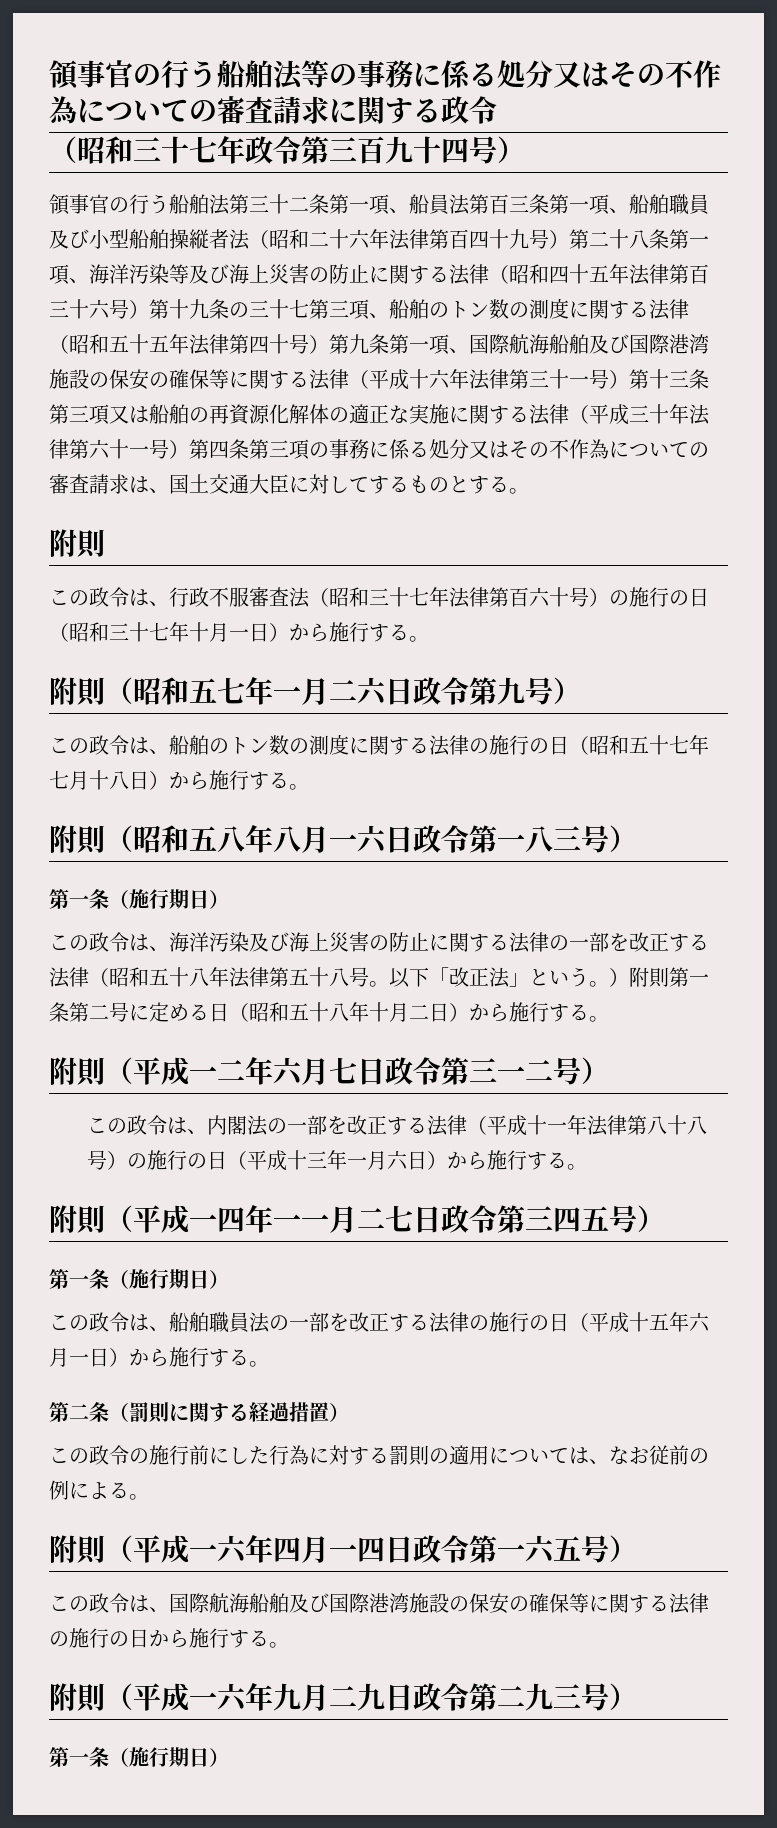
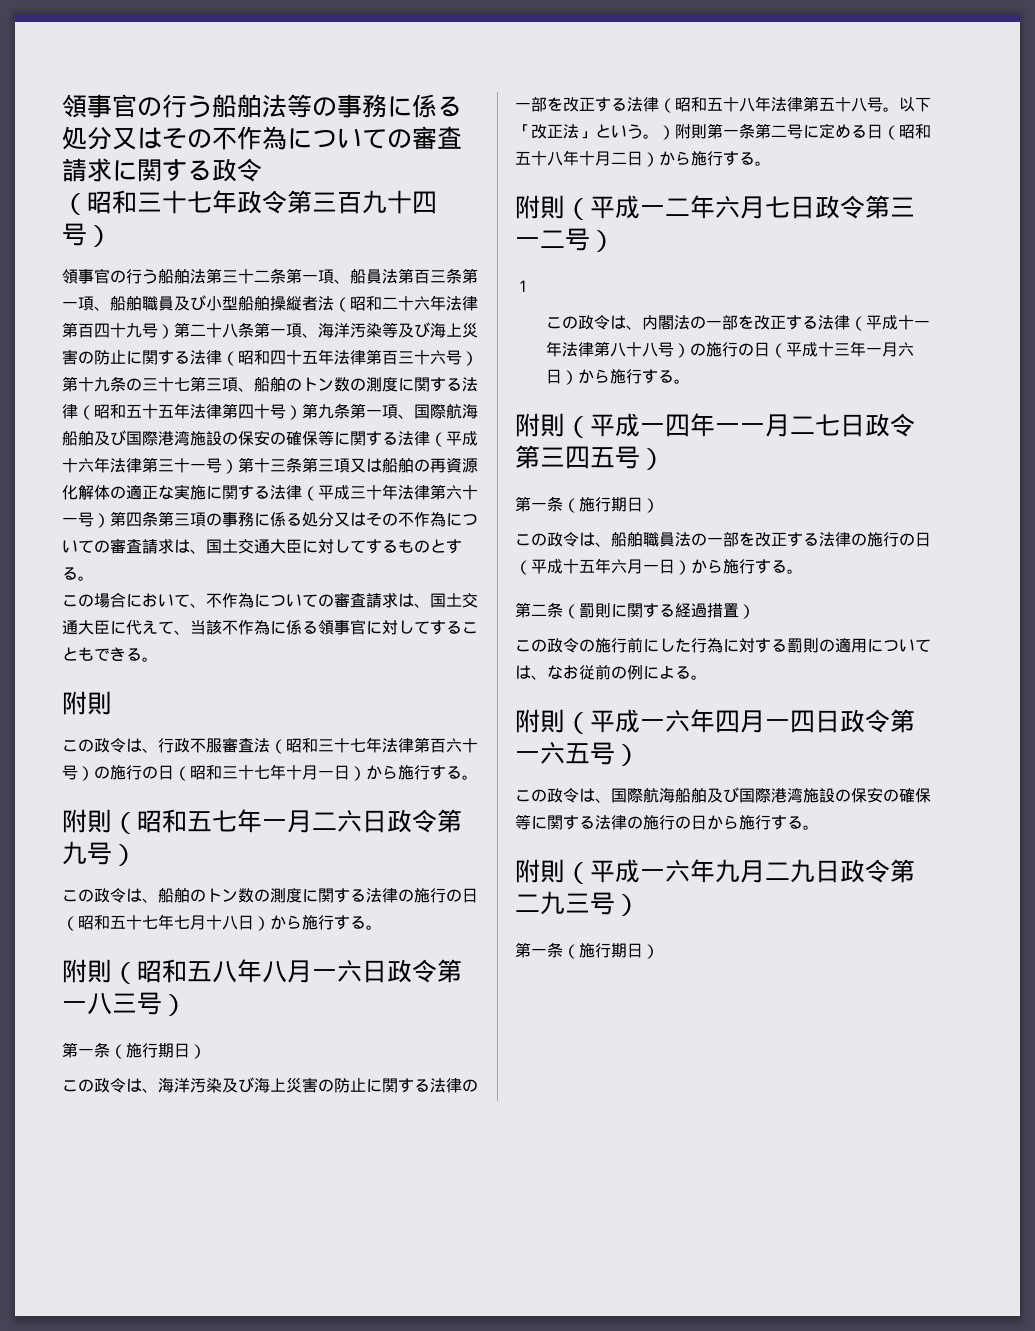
+ この場合において、不作為についての審査請求は、国土交通大臣に代えて、当該不作為に係る領事官に対してすることもできる。
+ １

